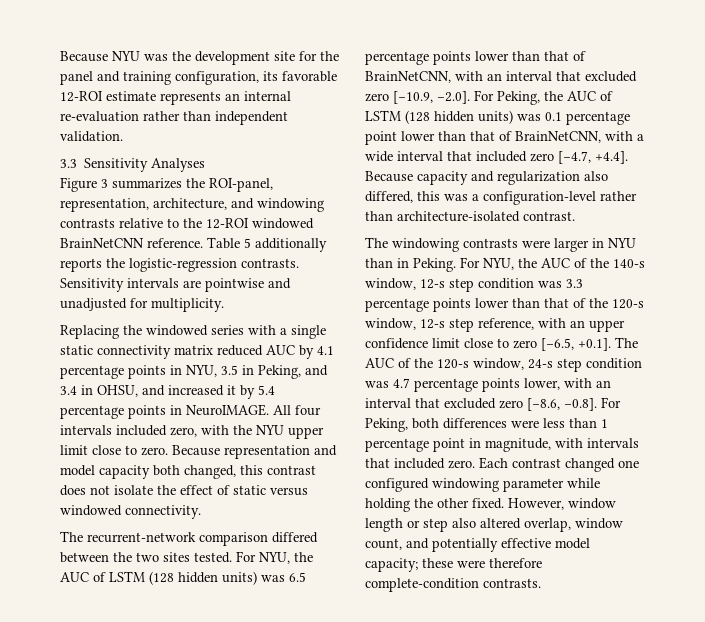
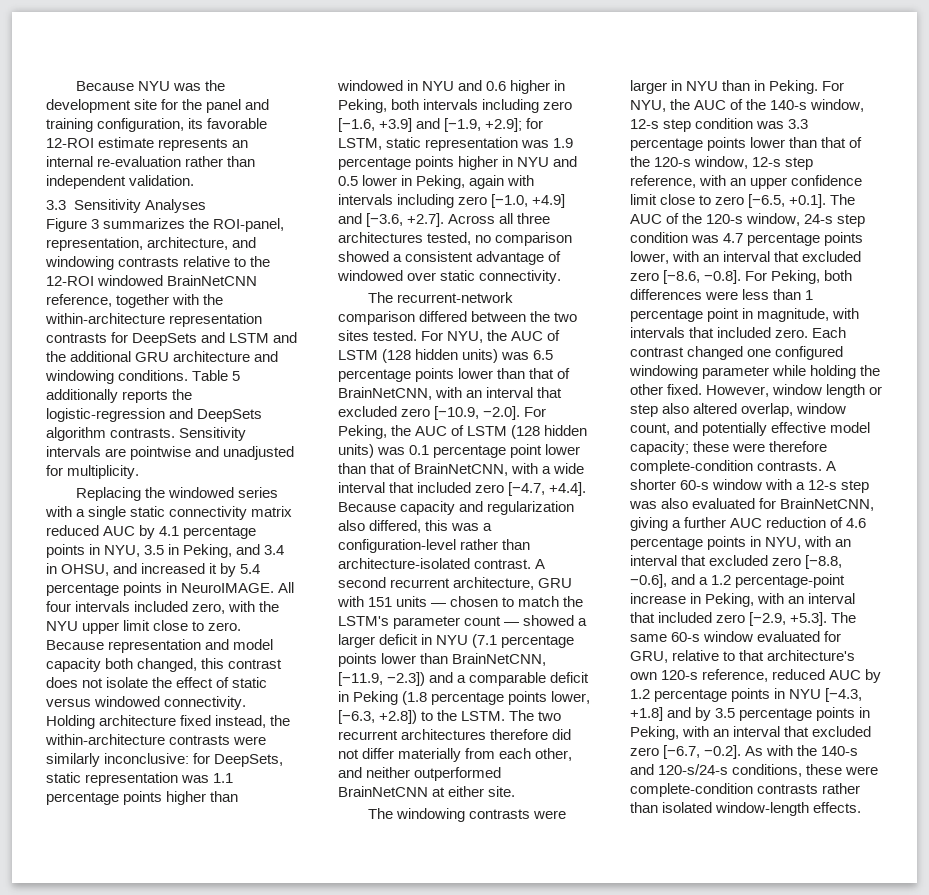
- Figure 3 summarizes the ROI-panel, representation, architecture, and windowing contrasts relative to the 12-ROI windowed BrainNetCNN reference.
+ Figure 3 summarizes the ROI-panel, representation, architecture, and windowing contrasts relative to the 12-ROI windowed BrainNetCNN reference, together with the within-architecture representation contrasts for DeepSets and LSTM and the additional GRU architecture and windowing conditions.
- Table 5 additionally reports the logistic-regression contrasts.
+ Table 5 additionally reports the logistic-regression and DeepSets algorithm contrasts.
+ Holding architecture fixed instead, the within-architecture contrasts were similarly inconclusive: for DeepSets, static representation was 1.1 percentage points higher than windowed in NYU and 0.6 higher in Peking, both intervals including zero [−1.6, +3.9] and [−1.9, +2.9]; for LSTM, static representation was 1.9 percentage points higher in NYU and 0.5 lower in Peking, again with intervals including zero [−1.0, +4.9] and [−3.6, +2.7]. Across all three architectures tested, no comparison showed a consistent advantage of windowed over static connectivity.
+ A second recurrent architecture, GRU with 151 units — chosen to match the LSTM's parameter count — showed a larger deficit in NYU (7.1 percentage points lower than BrainNetCNN, [−11.9, −2.3]) and a comparable deficit in Peking (1.8 percentage points lower, [−6.3, +2.8]) to the LSTM. The two recurrent architectures therefore did not differ materially from each other, and neither outperformed BrainNetCNN at either site.
+ A shorter 60-s window with a 12-s step was also evaluated for BrainNetCNN, giving a further AUC reduction of 4.6 percentage points in NYU, with an interval that excluded zero [−8.8, −0.6], and a 1.2 percentage-point increase in Peking, with an interval that included zero [−2.9, +5.3]. The same 60-s window evaluated for GRU, relative to that architecture's own 120-s reference, reduced AUC by 1.2 percentage points in NYU [−4.3, +1.8] and by 3.5 percentage points in Peking, with an interval that excluded zero [−6.7, −0.2]. As with the 140-s and 120-s/24-s conditions, these were complete-condition contrasts rather than isolated window-length effects.

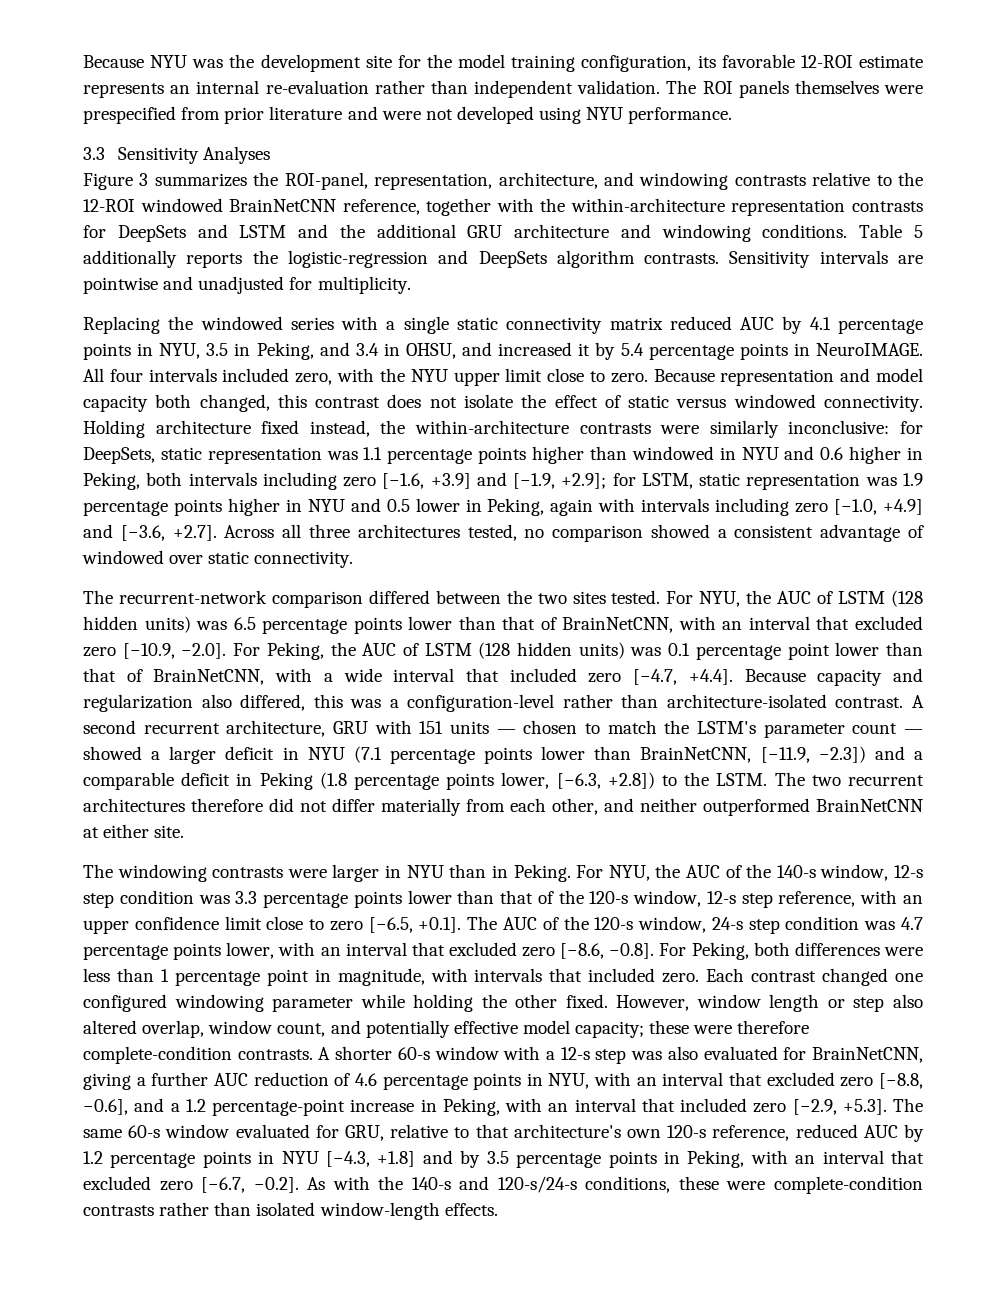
- Because NYU was the development site for the panel and training configuration, its favorable 12-ROI estimate represents an internal re-evaluation rather than independent validation.
+ Because NYU was the development site for the model training configuration, its favorable 12-ROI estimate represents an internal re-evaluation rather than independent validation. The ROI panels themselves were prespecified from prior literature and were not developed using NYU performance.

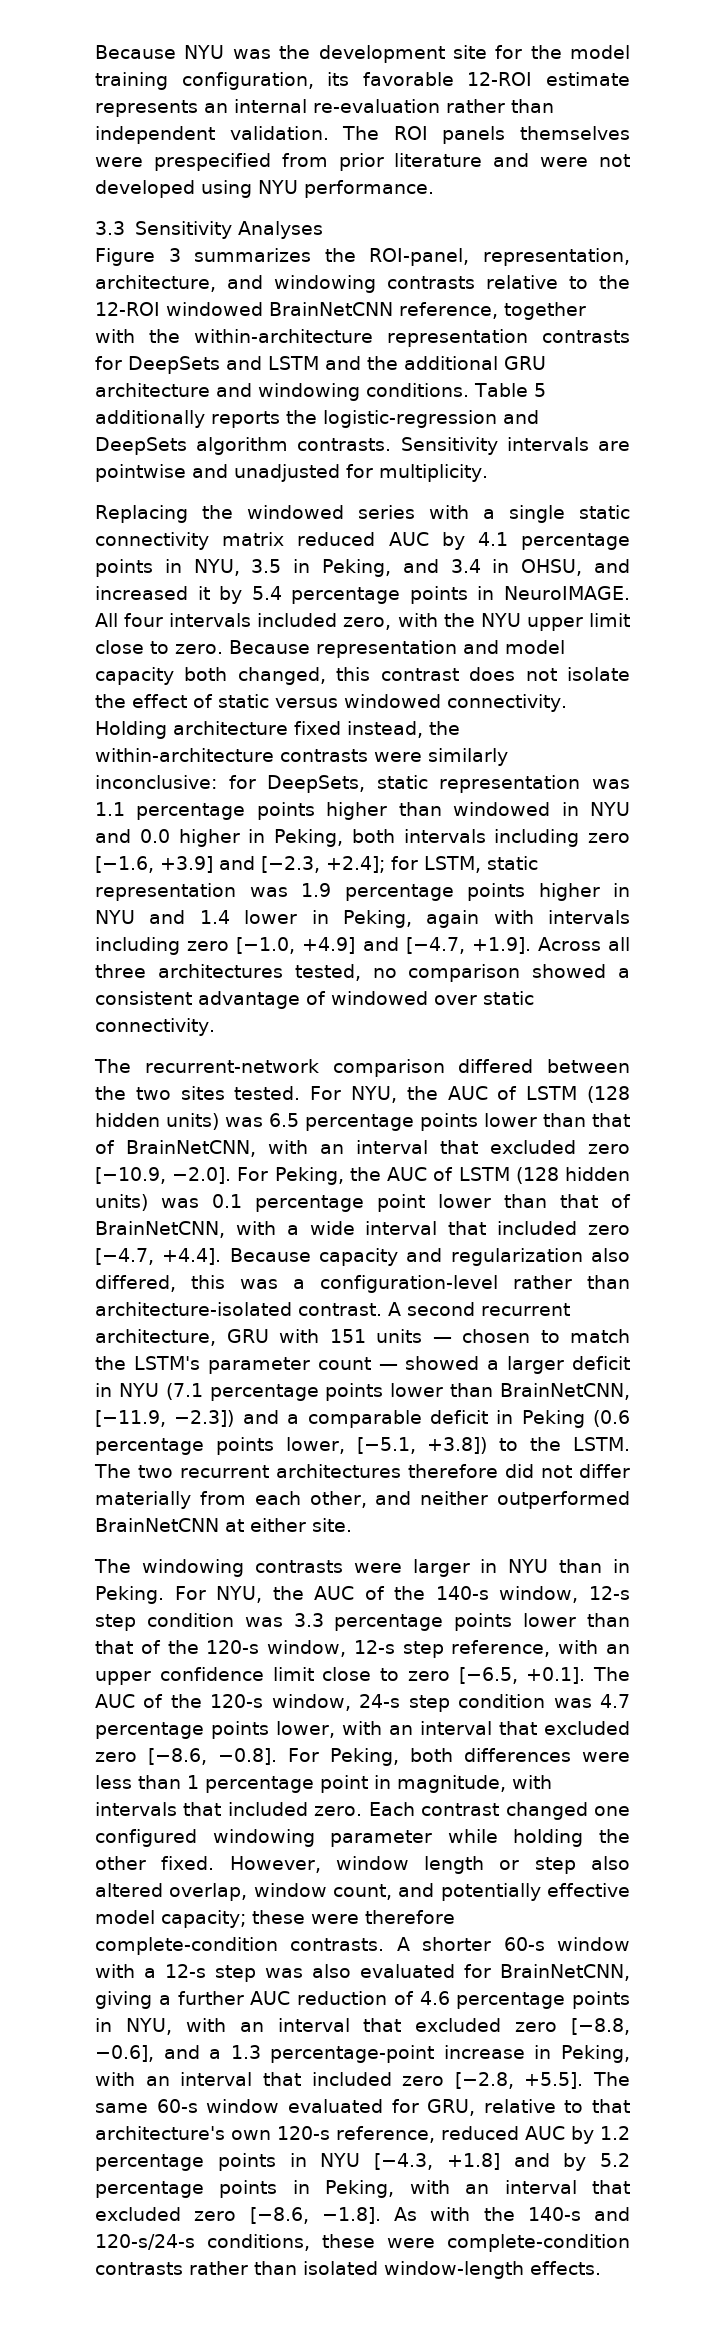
- for DeepSets, static representation was 1.1 percentage points higher than windowed in NYU and 0.6 higher in Peking, both intervals including zero [−1.6, +3.9] and [−1.9, +2.9];
+ for DeepSets, static representation was 1.1 percentage points higher than windowed in NYU and 0.0 higher in Peking, both intervals including zero [−1.6, +3.9] and [−2.3, +2.4];
- for LSTM, static representation was 1.9 percentage points higher in NYU and 0.5 lower in Peking, again with intervals including zero [−1.0, +4.9] and [−3.6, +2.7]. Across all three architectures tested, no comparison showed a consistent advantage of windowed over static connectivity.
+ for LSTM, static representation was 1.9 percentage points higher in NYU and 1.4 lower in Peking, again with intervals including zero [−1.0, +4.9] and [−4.7, +1.9]. Across all three architectures tested, no comparison showed a consistent advantage of windowed over static connectivity.
- A second recurrent architecture, GRU with 151 units — chosen to match the LSTM's parameter count — showed a larger deficit in NYU (7.1 percentage points lower than BrainNetCNN, [−11.9, −2.3]) and a comparable deficit in Peking (1.8 percentage points lower, [−6.3, +2.8]) to the LSTM.
+ A second recurrent architecture, GRU with 151 units — chosen to match the LSTM's parameter count — showed a larger deficit in NYU (7.1 percentage points lower than BrainNetCNN, [−11.9, −2.3]) and a comparable deficit in Peking (0.6 percentage points lower, [−5.1, +3.8]) to the LSTM.
- A shorter 60-s window with a 12-s step was also evaluated for BrainNetCNN, giving a further AUC reduction of 4.6 percentage points in NYU, with an interval that excluded zero [−8.8, −0.6], and a 1.2 percentage-point increase in Peking, with an interval that included zero [−2.9, +5.3]. The same 60-s window evaluated for GRU, relative to that architecture's own 120-s reference, reduced AUC by 1.2 percentage points in NYU [−4.3, +1.8] and by 3.5 percentage points in Peking, with an interval that excluded zero [−6.7, −0.2]. As with the 140-s and 120-s/24-s conditions, these were complete-condition contrasts rather than isolated window-length effects.
+ A shorter 60-s window with a 12-s step was also evaluated for BrainNetCNN, giving a further AUC reduction of 4.6 percentage points in NYU, with an interval that excluded zero [−8.8, −0.6], and a 1.3 percentage-point increase in Peking, with an interval that included zero [−2.8, +5.5]. The same 60-s window evaluated for GRU, relative to that architecture's own 120-s reference, reduced AUC by 1.2 percentage points in NYU [−4.3, +1.8] and by 5.2 percentage points in Peking, with an interval that excluded zero [−8.6, −1.8]. As with the 140-s and 120-s/24-s conditions, these were complete-condition contrasts rather than isolated window-length effects.

